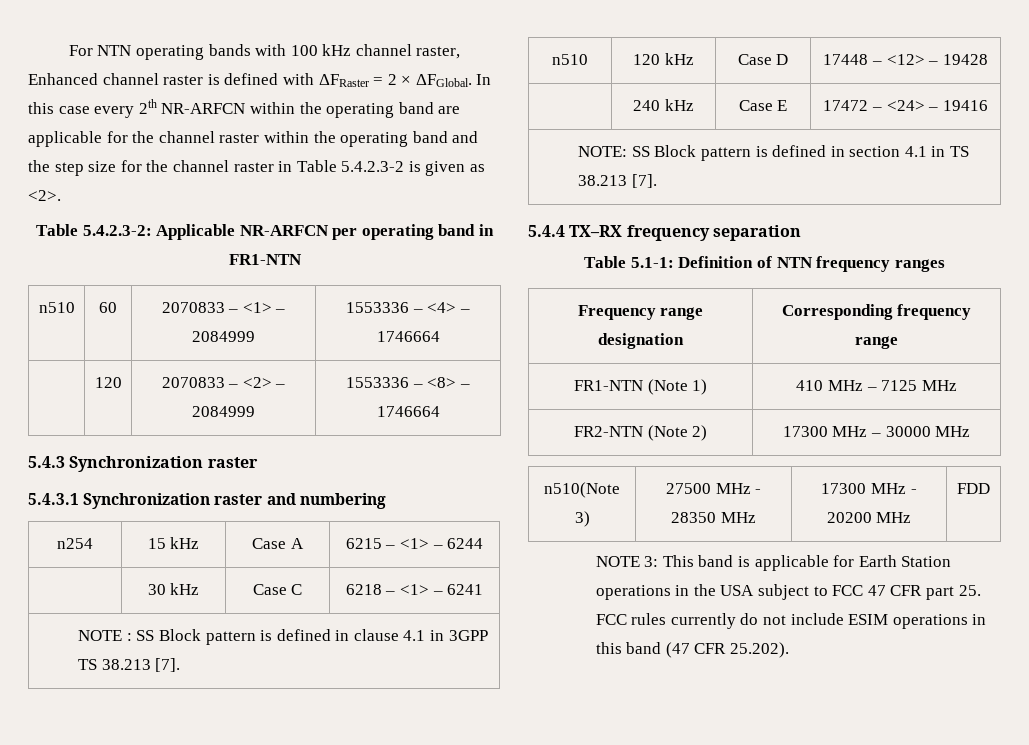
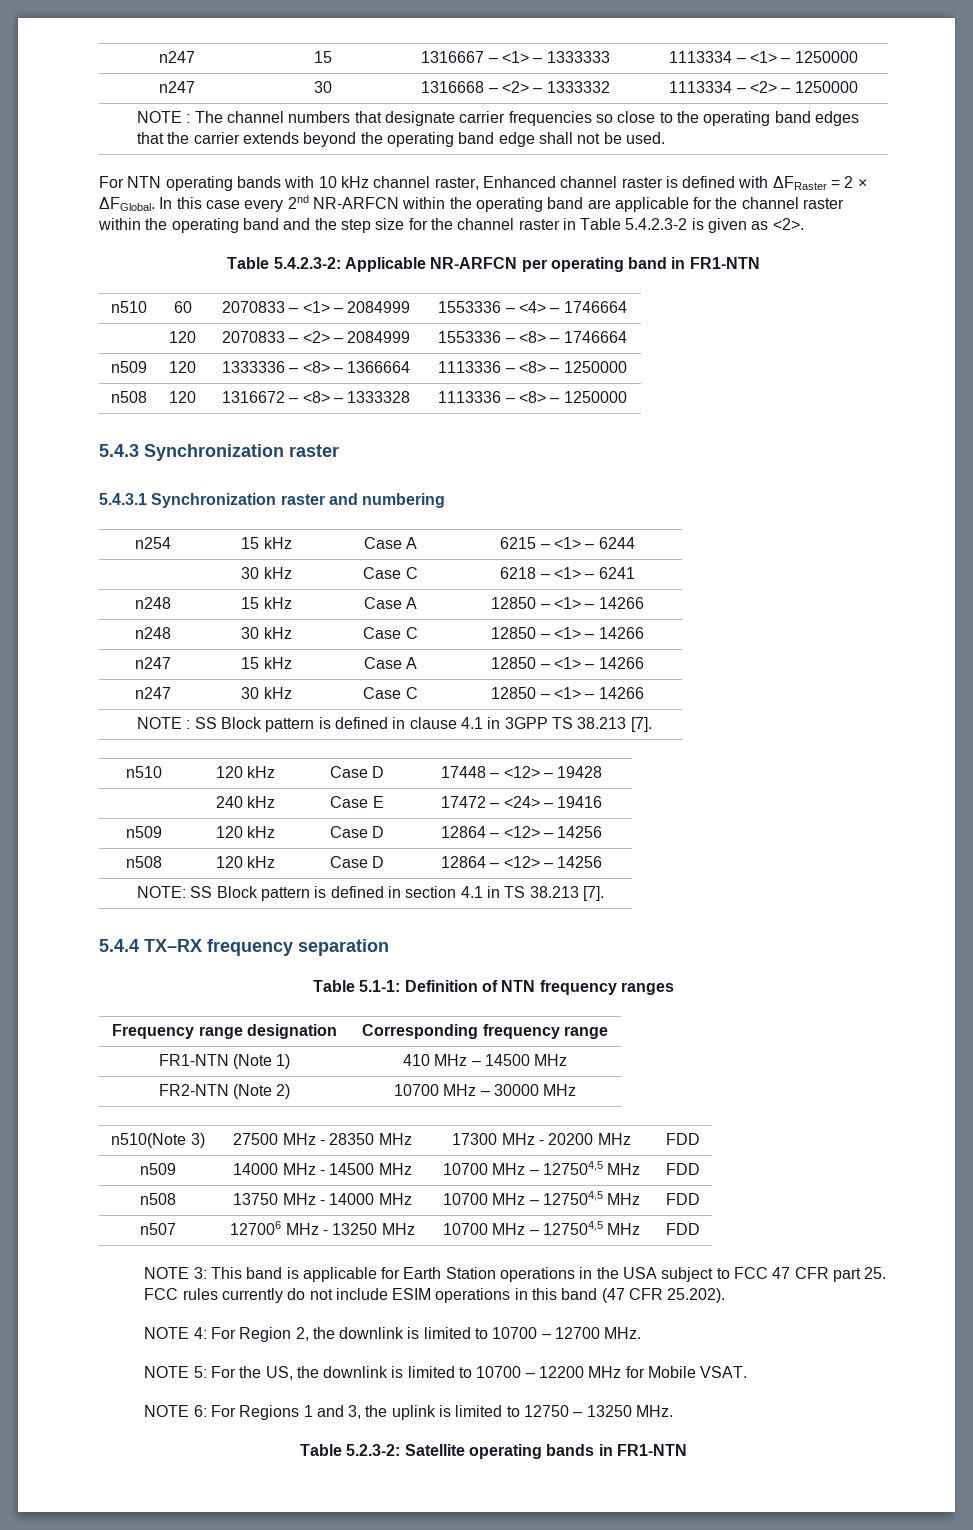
+ n247 | 15 | 1316667 – <1> – 1333333 | 1113334 – <1> – 1250000
+ n247 | 30 | 1316668 – <2> – 1333332 | 1113334 – <2> – 1250000
+ NOTE : The channel numbers that designate carrier frequencies so close to the operating band edges that the carrier extends beyond the operating band edge shall not be used.
- For NTN operating bands with 100 kHz channel raster, Enhanced channel raster is defined with ΔFRaster = 2 × ΔFGlobal.
+ For NTN operating bands with 10 kHz channel raster, Enhanced channel raster is defined with ΔFRaster = 2 × ΔFGlobal.
- In this case every 2th NR-ARFCN within the operating band are applicable for the channel raster within the operating band and the step size for the channel raster in Table 5.4.2.3-2 is given as <2>.
+ In this case every 2nd NR-ARFCN within the operating band are applicable for the channel raster within the operating band and the step size for the channel raster in Table 5.4.2.3-2 is given as <2>.
+ n509 | 120 | 1333336 – <8> – 1366664 | 1113336 – <8> – 1250000
+ n508 | 120 | 1316672 – <8> – 1333328 | 1113336 – <8> – 1250000
+ n248 | 15 kHz | Case A | 12850 – <1> – 14266
+ n248 | 30 kHz | Case C | 12850 – <1> – 14266
+ n247 | 15 kHz | Case A | 12850 – <1> – 14266
+ n247 | 30 kHz | Case C | 12850 – <1> – 14266
+ n509 | 120 kHz | Case D | 12864 – <12> – 14256
+ n508 | 120 kHz | Case D | 12864 – <12> – 14256
- FR1-NTN (Note 1) | 410 MHz – 7125 MHz
+ FR1-NTN (Note 1) | 410 MHz – 14500 MHz
- FR2-NTN (Note 2) | 17300 MHz – 30000 MHz
+ FR2-NTN (Note 2) | 10700 MHz – 30000 MHz
+ n509 | 14000 MHz - 14500 MHz | 10700 MHz – 127504,5 MHz | FDD
+ n508 | 13750 MHz - 14000 MHz | 10700 MHz – 127504,5 MHz | FDD
+ n507 | 127006 MHz - 13250 MHz | 10700 MHz – 127504,5 MHz | FDD
+ NOTE 4: For Region 2, the downlink is limited to 10700 – 12700 MHz.
+ NOTE 5: For the US, the downlink is limited to 10700 – 12200 MHz for Mobile VSAT.
+ NOTE 6: For Regions 1 and 3, the uplink is limited to 12750 – 13250 MHz.
+ Table 5.2.3-2: Satellite operating bands in FR1-NTN

